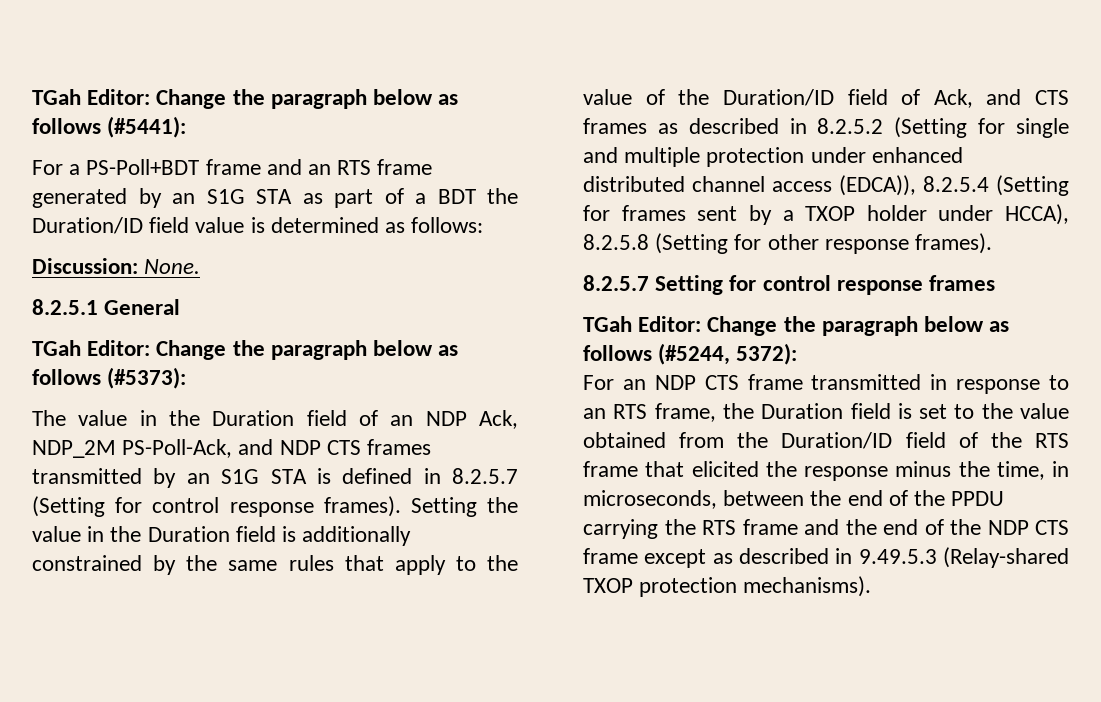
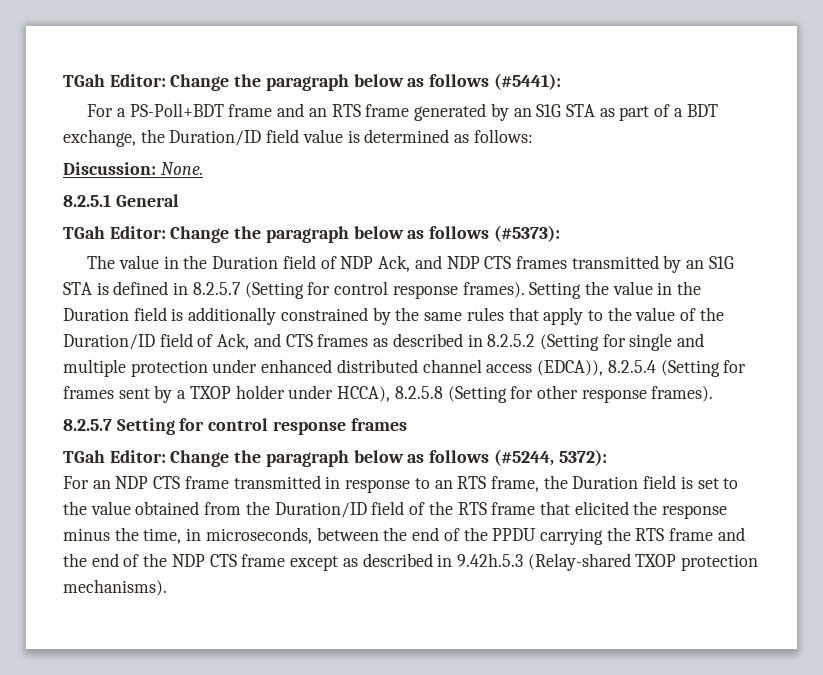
- For a PS-Poll+BDT frame and an RTS frame generated by an S1G STA as part of a BDT the Duration/ID field value is determined as follows:
+ For a PS-Poll+BDT frame and an RTS frame generated by an S1G STA as part of a BDT exchange, the Duration/ID field value is determined as follows:
- The value in the Duration field of an NDP Ack, NDP_2M PS-Poll-Ack, and NDP CTS frames transmitted by an S1G STA is defined in 8.2.5.7 (Setting for control response frames).
+ The value in the Duration field of NDP Ack, and NDP CTS frames transmitted by an S1G STA is defined in 8.2.5.7 (Setting for control response frames).
- For an NDP CTS frame transmitted in response to an RTS frame, the Duration field is set to the value obtained from the Duration/ID field of the RTS frame that elicited the response minus the time, in microseconds, between the end of the PPDU carrying the RTS frame and the end of the NDP CTS frame except as described in 9.49.5.3 (Relay-shared TXOP protection mechanisms).
+ For an NDP CTS frame transmitted in response to an RTS frame, the Duration field is set to the value obtained from the Duration/ID field of the RTS frame that elicited the response minus the time, in microseconds, between the end of the PPDU carrying the RTS frame and the end of the NDP CTS frame except as described in 9.42h.5.3 (Relay-shared TXOP protection mechanisms).

